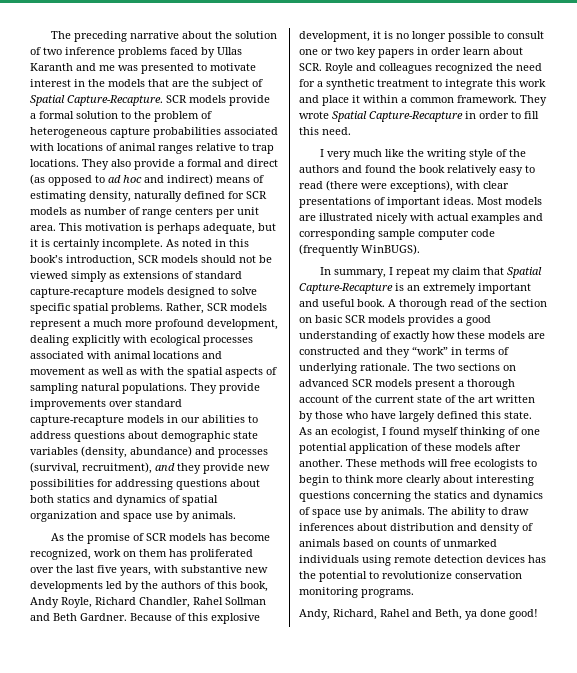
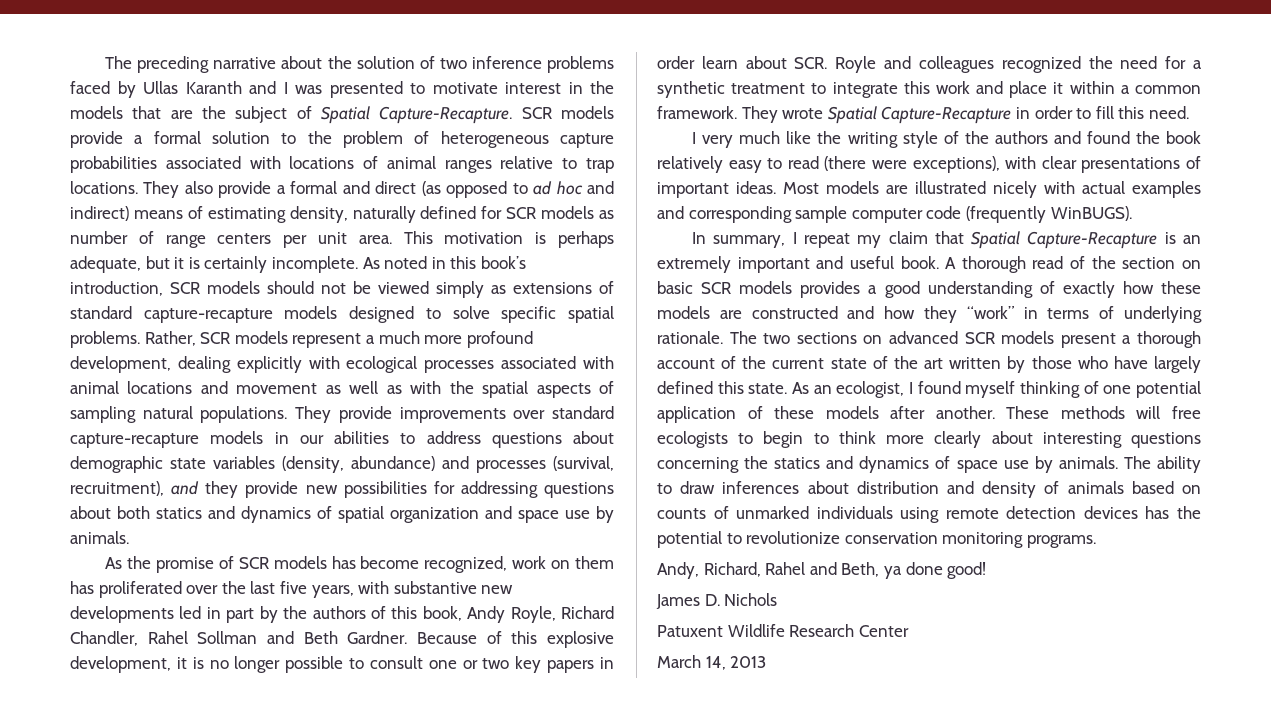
- The preceding narrative about the solution of two inference problems faced by Ullas Karanth and me was presented to motivate interest in the models that are the subject of Spatial Capture-Recapture.
+ The preceding narrative about the solution of two inference problems faced by Ullas Karanth and I was presented to motivate interest in the models that are the subject of Spatial Capture-Recapture.
- As the promise of SCR models has become recognized, work on them has proliferated over the last five years, with substantive new developments led by the authors of this book, Andy Royle, Richard Chandler, Rahel Sollman and Beth Gardner.
+ As the promise of SCR models has become recognized, work on them has proliferated over the last five years, with substantive new developments led in part by the authors of this book, Andy Royle, Richard Chandler, Rahel Sollman and Beth Gardner.
- A thorough read of the section on basic SCR models provides a good understanding of exactly how these models are constructed and they “work” in terms of underlying rationale.
+ A thorough read of the section on basic SCR models provides a good understanding of exactly how these models are constructed and how they “work” in terms of underlying rationale.
+ James D. Nichols
+ Patuxent Wildlife Research Center
+ March 14, 2013

